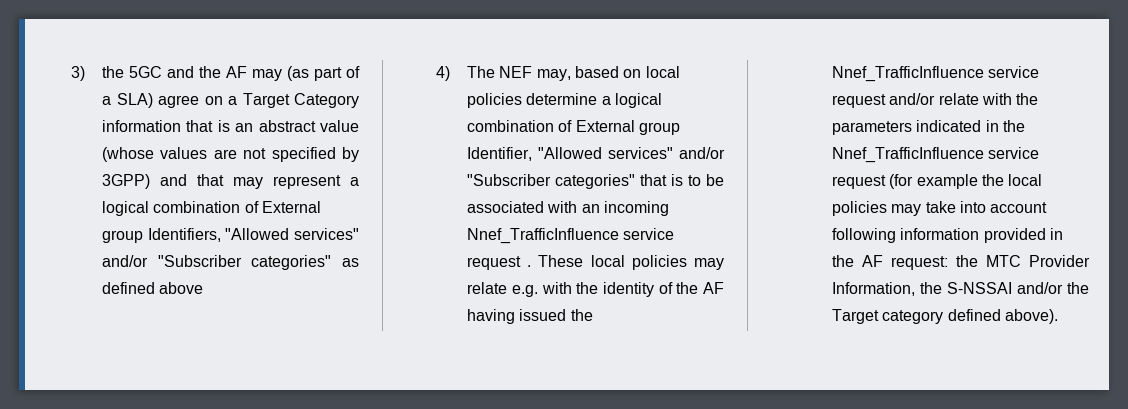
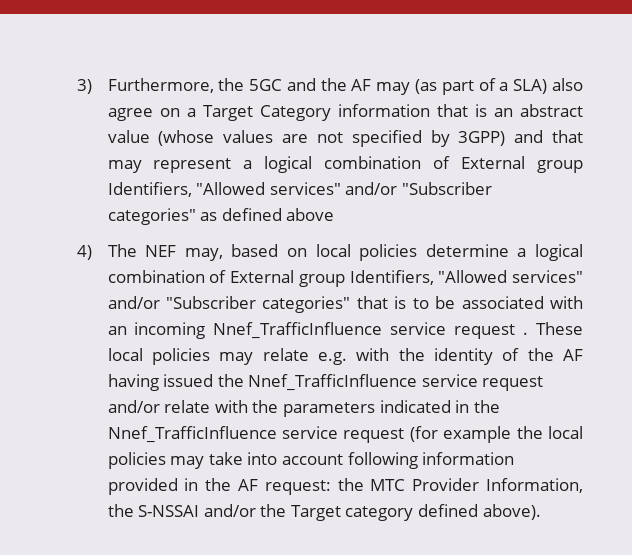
- 3) the 5GC and the AF may (as part of a SLA) agree on a Target Category information that is an abstract value (whose values are not specified by 3GPP) and that may represent a logical combination of External group Identifiers, "Allowed services" and/or "Subscriber categories" as defined above
+ 3) Furthermore, the 5GC and the AF may (as part of a SLA) also agree on a Target Category information that is an abstract value (whose values are not specified by 3GPP) and that may represent a logical combination of External group Identifiers, "Allowed services" and/or "Subscriber categories" as defined above
- 4) The NEF may, based on local policies determine a logical combination of External group Identifier, "Allowed services" and/or "Subscriber categories" that is to be associated with an incoming Nnef_TrafficInfluence service request .
+ 4) The NEF may, based on local policies determine a logical combination of External group Identifiers, "Allowed services" and/or "Subscriber categories" that is to be associated with an incoming Nnef_TrafficInfluence service request .

